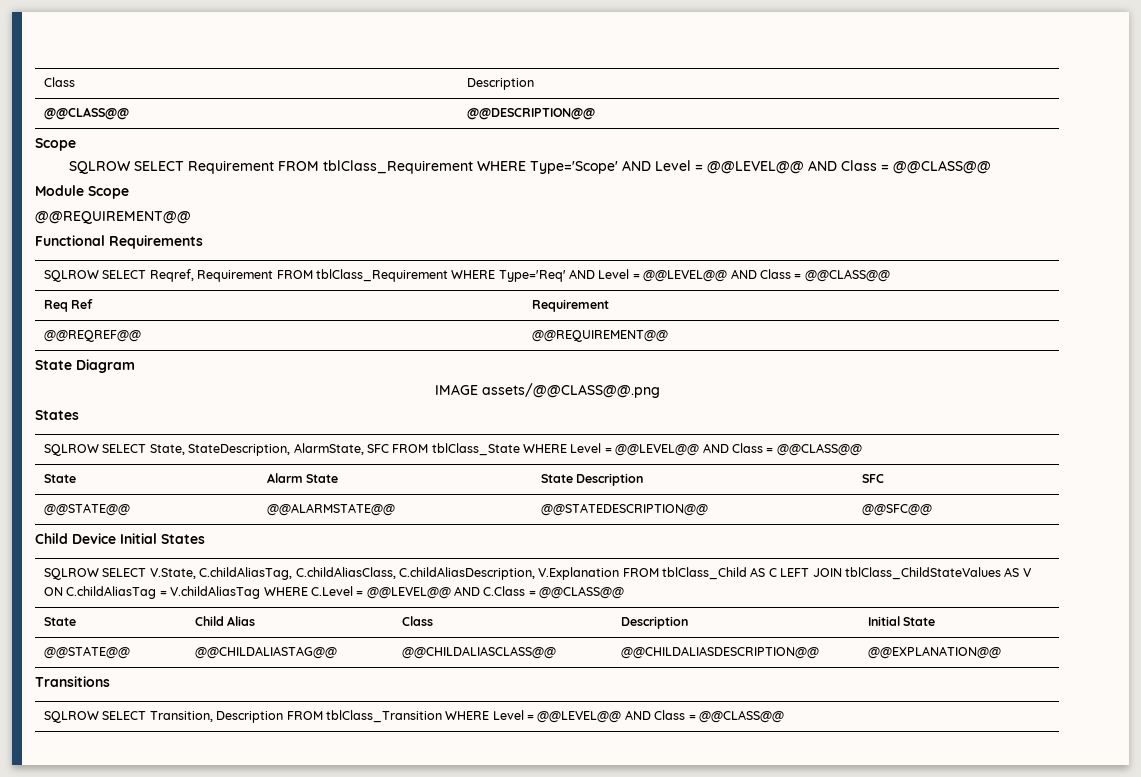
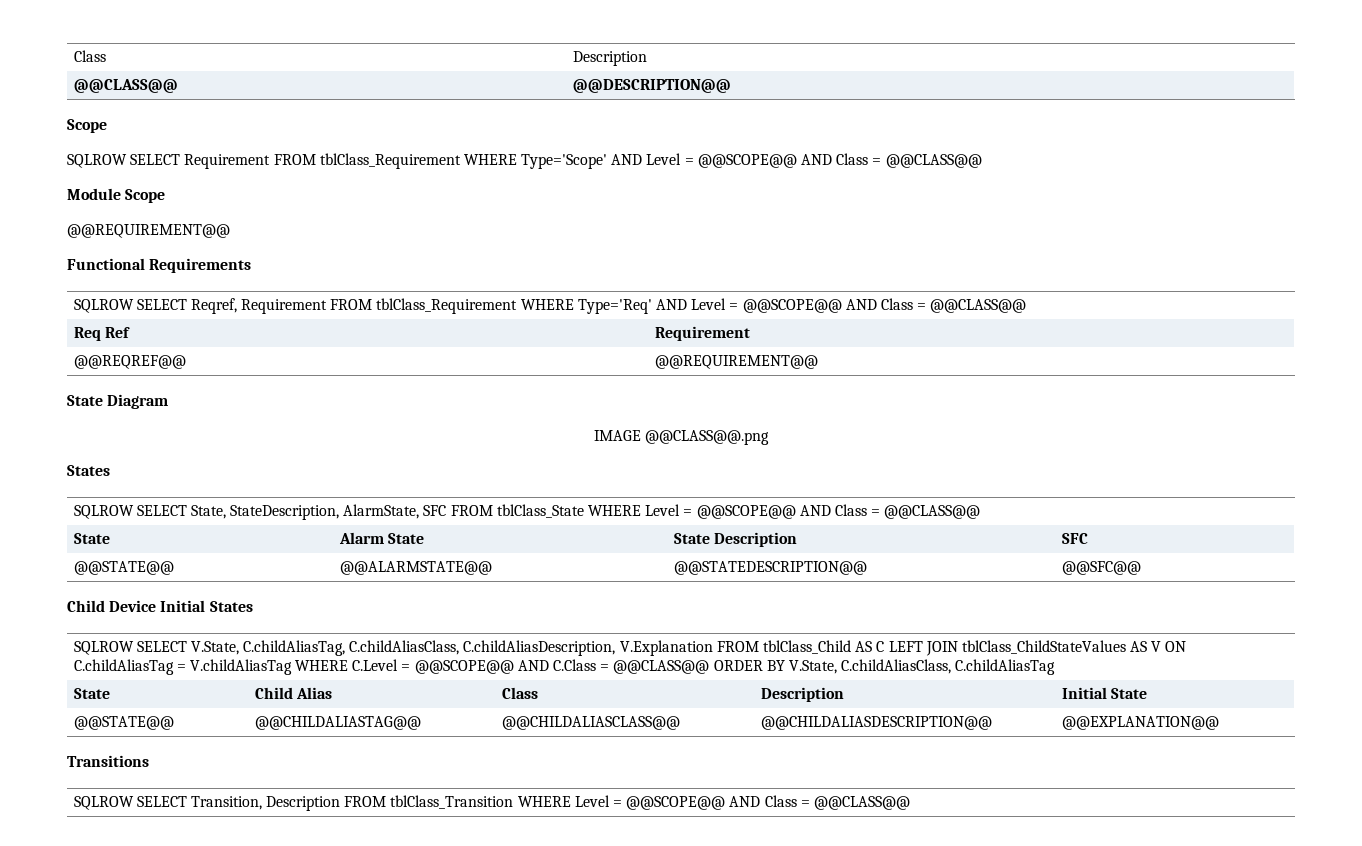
- SQLROW SELECT Requirement FROM tblClass_Requirement WHERE Type='Scope' AND Level = @@LEVEL@@ AND Class = @@CLASS@@
+ SQLROW SELECT Requirement FROM tblClass_Requirement WHERE Type='Scope' AND Level = @@SCOPE@@ AND Class = @@CLASS@@
- SQLROW SELECT Reqref, Requirement FROM tblClass_Requirement WHERE Type='Req' AND Level = @@LEVEL@@ AND Class = @@CLASS@@
+ SQLROW SELECT Reqref, Requirement FROM tblClass_Requirement WHERE Type='Req' AND Level = @@SCOPE@@ AND Class = @@CLASS@@
- IMAGE assets/@@CLASS@@.png
+ IMAGE @@CLASS@@.png
- SQLROW SELECT State, StateDescription, AlarmState, SFC FROM tblClass_State WHERE Level = @@LEVEL@@ AND Class = @@CLASS@@
+ SQLROW SELECT State, StateDescription, AlarmState, SFC FROM tblClass_State WHERE Level = @@SCOPE@@ AND Class = @@CLASS@@
- SQLROW SELECT V.State, C.childAliasTag, C.childAliasClass, C.childAliasDescription, V.Explanation FROM tblClass_Child AS C LEFT JOIN tblClass_ChildStateValues AS V ON C.childAliasTag = V.childAliasTag WHERE C.Level = @@LEVEL@@ AND C.Class = @@CLASS@@
+ SQLROW SELECT V.State, C.childAliasTag, C.childAliasClass, C.childAliasDescription, V.Explanation FROM tblClass_Child AS C LEFT JOIN tblClass_ChildStateValues AS V ON C.childAliasTag = V.childAliasTag WHERE C.Level = @@SCOPE@@ AND C.Class = @@CLASS@@ ORDER BY V.State, C.childAliasClass, C.childAliasTag
- SQLROW SELECT Transition, Description FROM tblClass_Transition WHERE Level = @@LEVEL@@ AND Class = @@CLASS@@
+ SQLROW SELECT Transition, Description FROM tblClass_Transition WHERE Level = @@SCOPE@@ AND Class = @@CLASS@@

